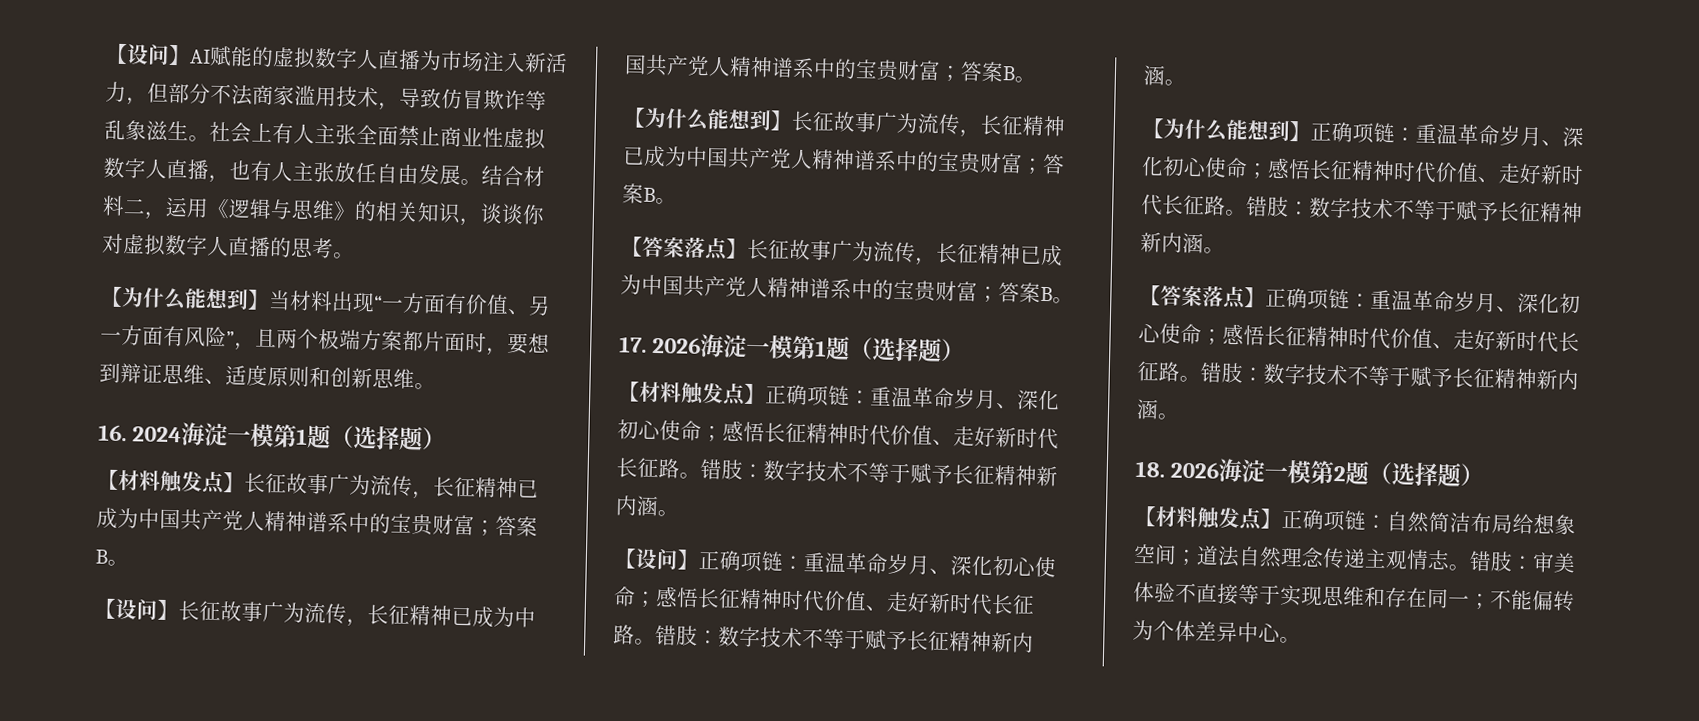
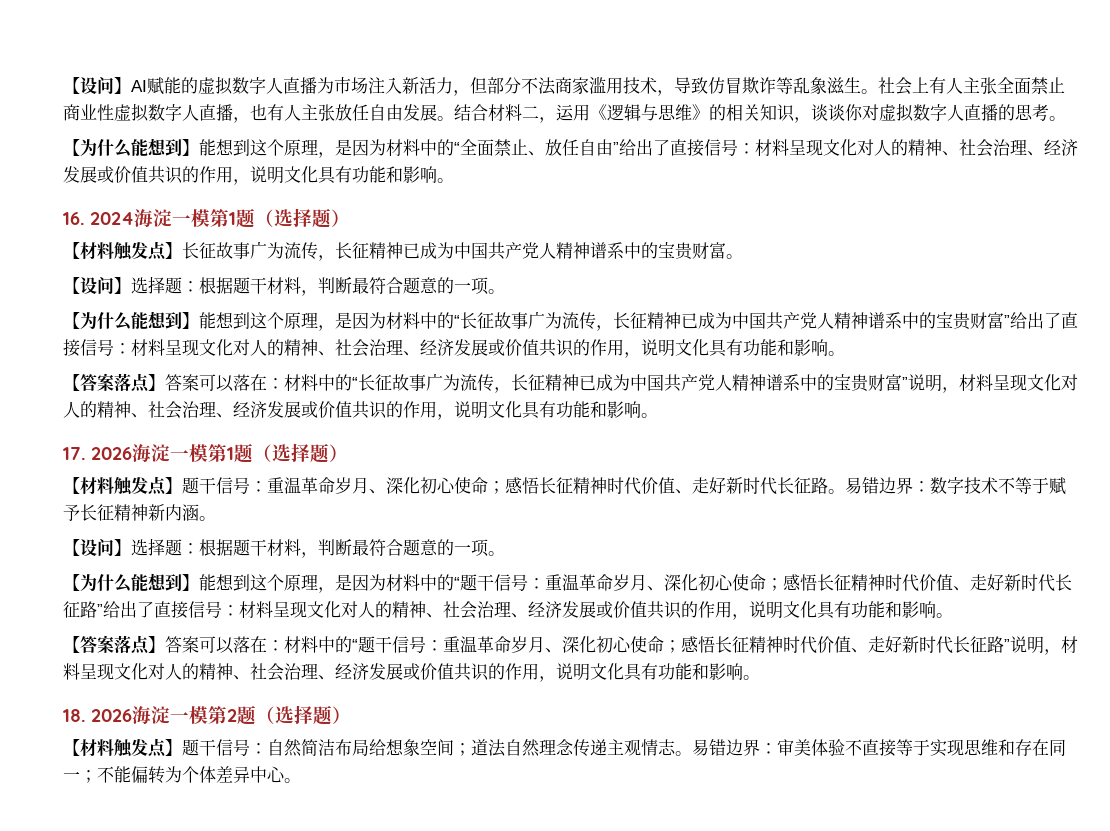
- 【为什么能想到】当材料出现“一方面有价值、另一方面有风险”，且两个极端方案都片面时，要想到辩证思维、适度原则和创新思维。
+ 【为什么能想到】能想到这个原理，是因为材料中的“全面禁止、放任自由”给出了直接信号：材料呈现文化对人的精神、社会治理、经济发展或价值共识的作用，说明文化具有功能和影响。
- 【材料触发点】长征故事广为流传，长征精神已成为中国共产党人精神谱系中的宝贵财富；答案B。
- 【设问】长征故事广为流传，长征精神已成为中国共产党人精神谱系中的宝贵财富；答案B。
- 【为什么能想到】长征故事广为流传，长征精神已成为中国共产党人精神谱系中的宝贵财富；答案B。
- 【答案落点】长征故事广为流传，长征精神已成为中国共产党人精神谱系中的宝贵财富；答案B。
+ 【材料触发点】长征故事广为流传，长征精神已成为中国共产党人精神谱系中的宝贵财富。
+ 【设问】选择题：根据题干材料，判断最符合题意的一项。
+ 【为什么能想到】能想到这个原理，是因为材料中的“长征故事广为流传，长征精神已成为中国共产党人精神谱系中的宝贵财富”给出了直接信号：材料呈现文化对人的精神、社会治理、经济发展或价值共识的作用，说明文化具有功能和影响。
+ 【答案落点】答案可以落在：材料中的“长征故事广为流传，长征精神已成为中国共产党人精神谱系中的宝贵财富”说明，材料呈现文化对人的精神、社会治理、经济发展或价值共识的作用，说明文化具有功能和影响。
- 【材料触发点】正确项链：重温革命岁月、深化初心使命；感悟长征精神时代价值、走好新时代长征路。错肢：数字技术不等于赋予长征精神新内涵。
- 【设问】正确项链：重温革命岁月、深化初心使命；感悟长征精神时代价值、走好新时代长征路。错肢：数字技术不等于赋予长征精神新内涵。
- 【为什么能想到】正确项链：重温革命岁月、深化初心使命；感悟长征精神时代价值、走好新时代长征路。错肢：数字技术不等于赋予长征精神新内涵。
- 【答案落点】正确项链：重温革命岁月、深化初心使命；感悟长征精神时代价值、走好新时代长征路。错肢：数字技术不等于赋予长征精神新内涵。
+ 【材料触发点】题干信号：重温革命岁月、深化初心使命；感悟长征精神时代价值、走好新时代长征路。易错边界：数字技术不等于赋予长征精神新内涵。
+ 【设问】选择题：根据题干材料，判断最符合题意的一项。
+ 【为什么能想到】能想到这个原理，是因为材料中的“题干信号：重温革命岁月、深化初心使命；感悟长征精神时代价值、走好新时代长征路”给出了直接信号：材料呈现文化对人的精神、社会治理、经济发展或价值共识的作用，说明文化具有功能和影响。
+ 【答案落点】答案可以落在：材料中的“题干信号：重温革命岁月、深化初心使命；感悟长征精神时代价值、走好新时代长征路”说明，材料呈现文化对人的精神、社会治理、经济发展或价值共识的作用，说明文化具有功能和影响。
- 【材料触发点】正确项链：自然简洁布局给想象空间；道法自然理念传递主观情志。
+ 【材料触发点】题干信号：自然简洁布局给想象空间；道法自然理念传递主观情志。
- 错肢：审美体验不直接等于实现思维和存在同一；不能偏转为个体差异中心。
+ 易错边界：审美体验不直接等于实现思维和存在同一；不能偏转为个体差异中心。

